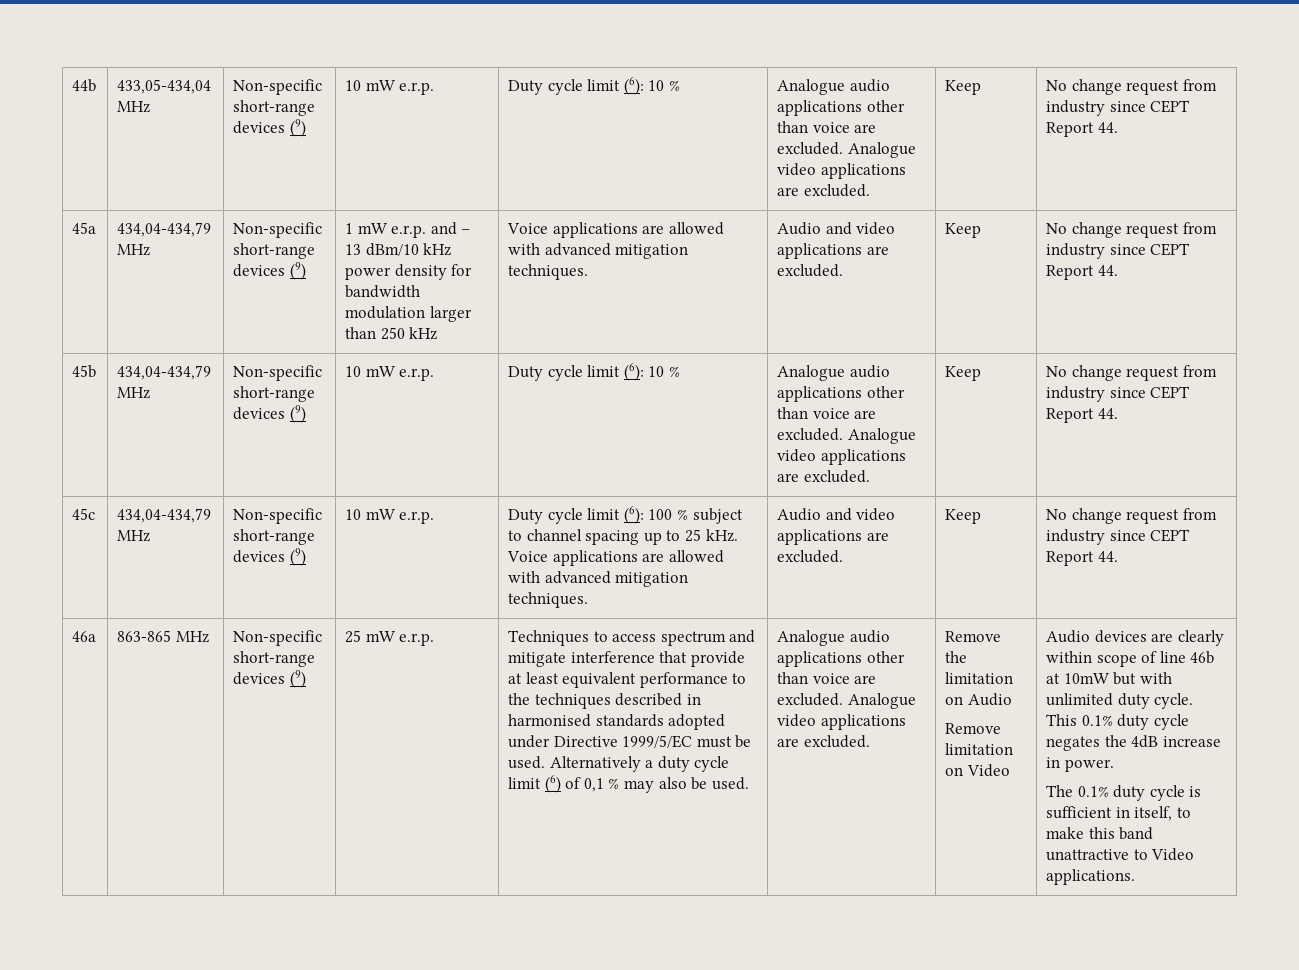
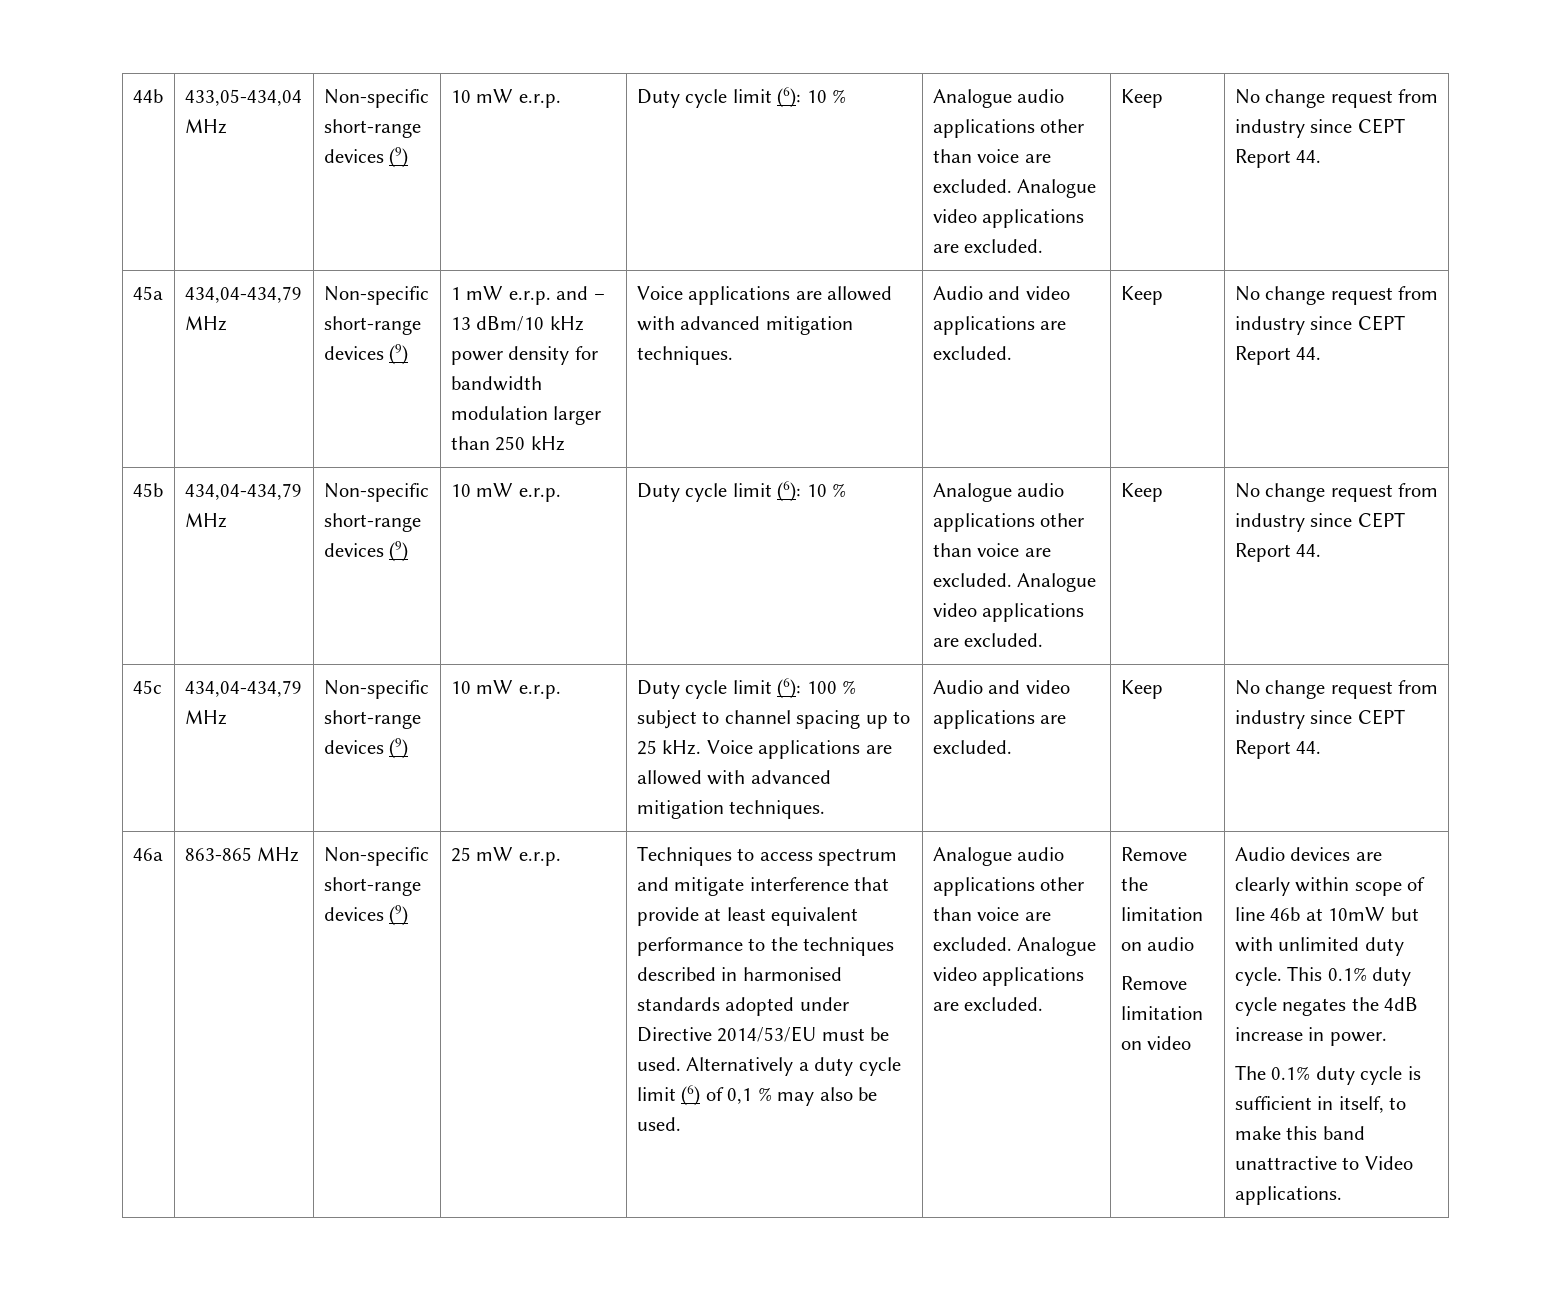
- Techniques to access spectrum and mitigate interference that provide at least equivalent performance to the techniques described in harmonised standards adopted under Directive 1999/5/EC must be used.
+ Techniques to access spectrum and mitigate interference that provide at least equivalent performance to the techniques described in harmonised standards adopted under Directive 2014/53/EU must be used.
- Remove the limitation on Audio
+ Remove the limitation on audio
- Remove limitation on Video
+ Remove limitation on video

